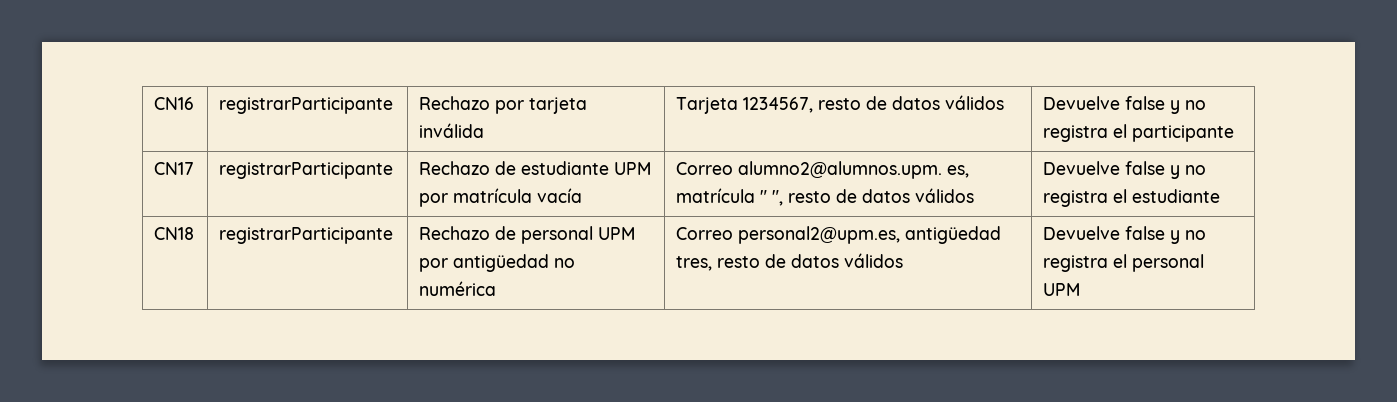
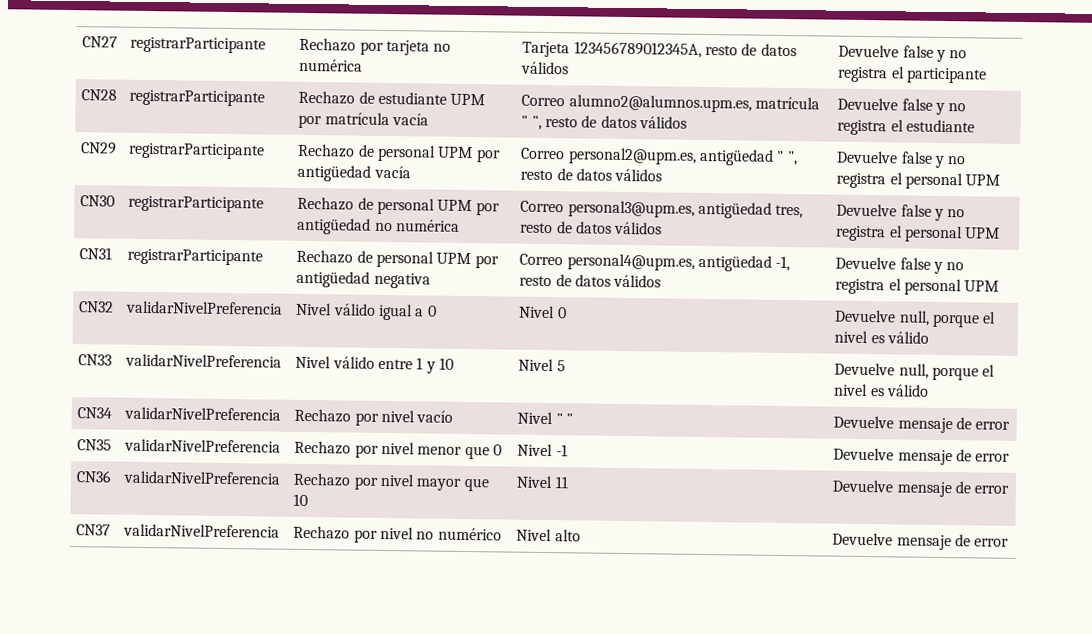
- CN16 | registrarParticipante | Rechazo por tarjeta inválida | Tarjeta 1234567, resto de datos válidos | Devuelve false y no registra el participante
+ CN27 | registrarParticipante | Rechazo por tarjeta no numérica | Tarjeta 123456789012345A, resto de datos válidos | Devuelve false y no registra el participante
- CN17 | registrarParticipante | Rechazo de estudiante UPM por matrícula vacía | Correo alumno2@alumnos.upm. es, matrícula " ", resto de datos válidos | Devuelve false y no registra el estudiante
+ CN28 | registrarParticipante | Rechazo de estudiante UPM por matrícula vacía | Correo alumno2@alumnos.upm.es, matrícula " ", resto de datos válidos | Devuelve false y no registra el estudiante
- CN18 | registrarParticipante | Rechazo de personal UPM por antigüedad no numérica | Correo personal2@upm.es, antigüedad tres, resto de datos válidos | Devuelve false y no registra el personal UPM
+ CN29 | registrarParticipante | Rechazo de personal UPM por antigüedad vacía | Correo personal2@upm.es, antigüedad " ", resto de datos válidos | Devuelve false y no registra el personal UPM
+ CN30 | registrarParticipante | Rechazo de personal UPM por antigüedad no numérica | Correo personal3@upm.es, antigüedad tres, resto de datos válidos | Devuelve false y no registra el personal UPM
+ CN31 | registrarParticipante | Rechazo de personal UPM por antigüedad negativa | Correo personal4@upm.es, antigüedad -1, resto de datos válidos | Devuelve false y no registra el personal UPM
+ CN32 | validarNivelPreferencia | Nivel válido igual a 0 | Nivel 0 | Devuelve null, porque el nivel es válido
+ CN33 | validarNivelPreferencia | Nivel válido entre 1 y 10 | Nivel 5 | Devuelve null, porque el nivel es válido
+ CN34 | validarNivelPreferencia | Rechazo por nivel vacío | Nivel " " | Devuelve mensaje de error
+ CN35 | validarNivelPreferencia | Rechazo por nivel menor que 0 | Nivel -1 | Devuelve mensaje de error
+ CN36 | validarNivelPreferencia | Rechazo por nivel mayor que 10 | Nivel 11 | Devuelve mensaje de error
+ CN37 | validarNivelPreferencia | Rechazo por nivel no numérico | Nivel alto | Devuelve mensaje de error

